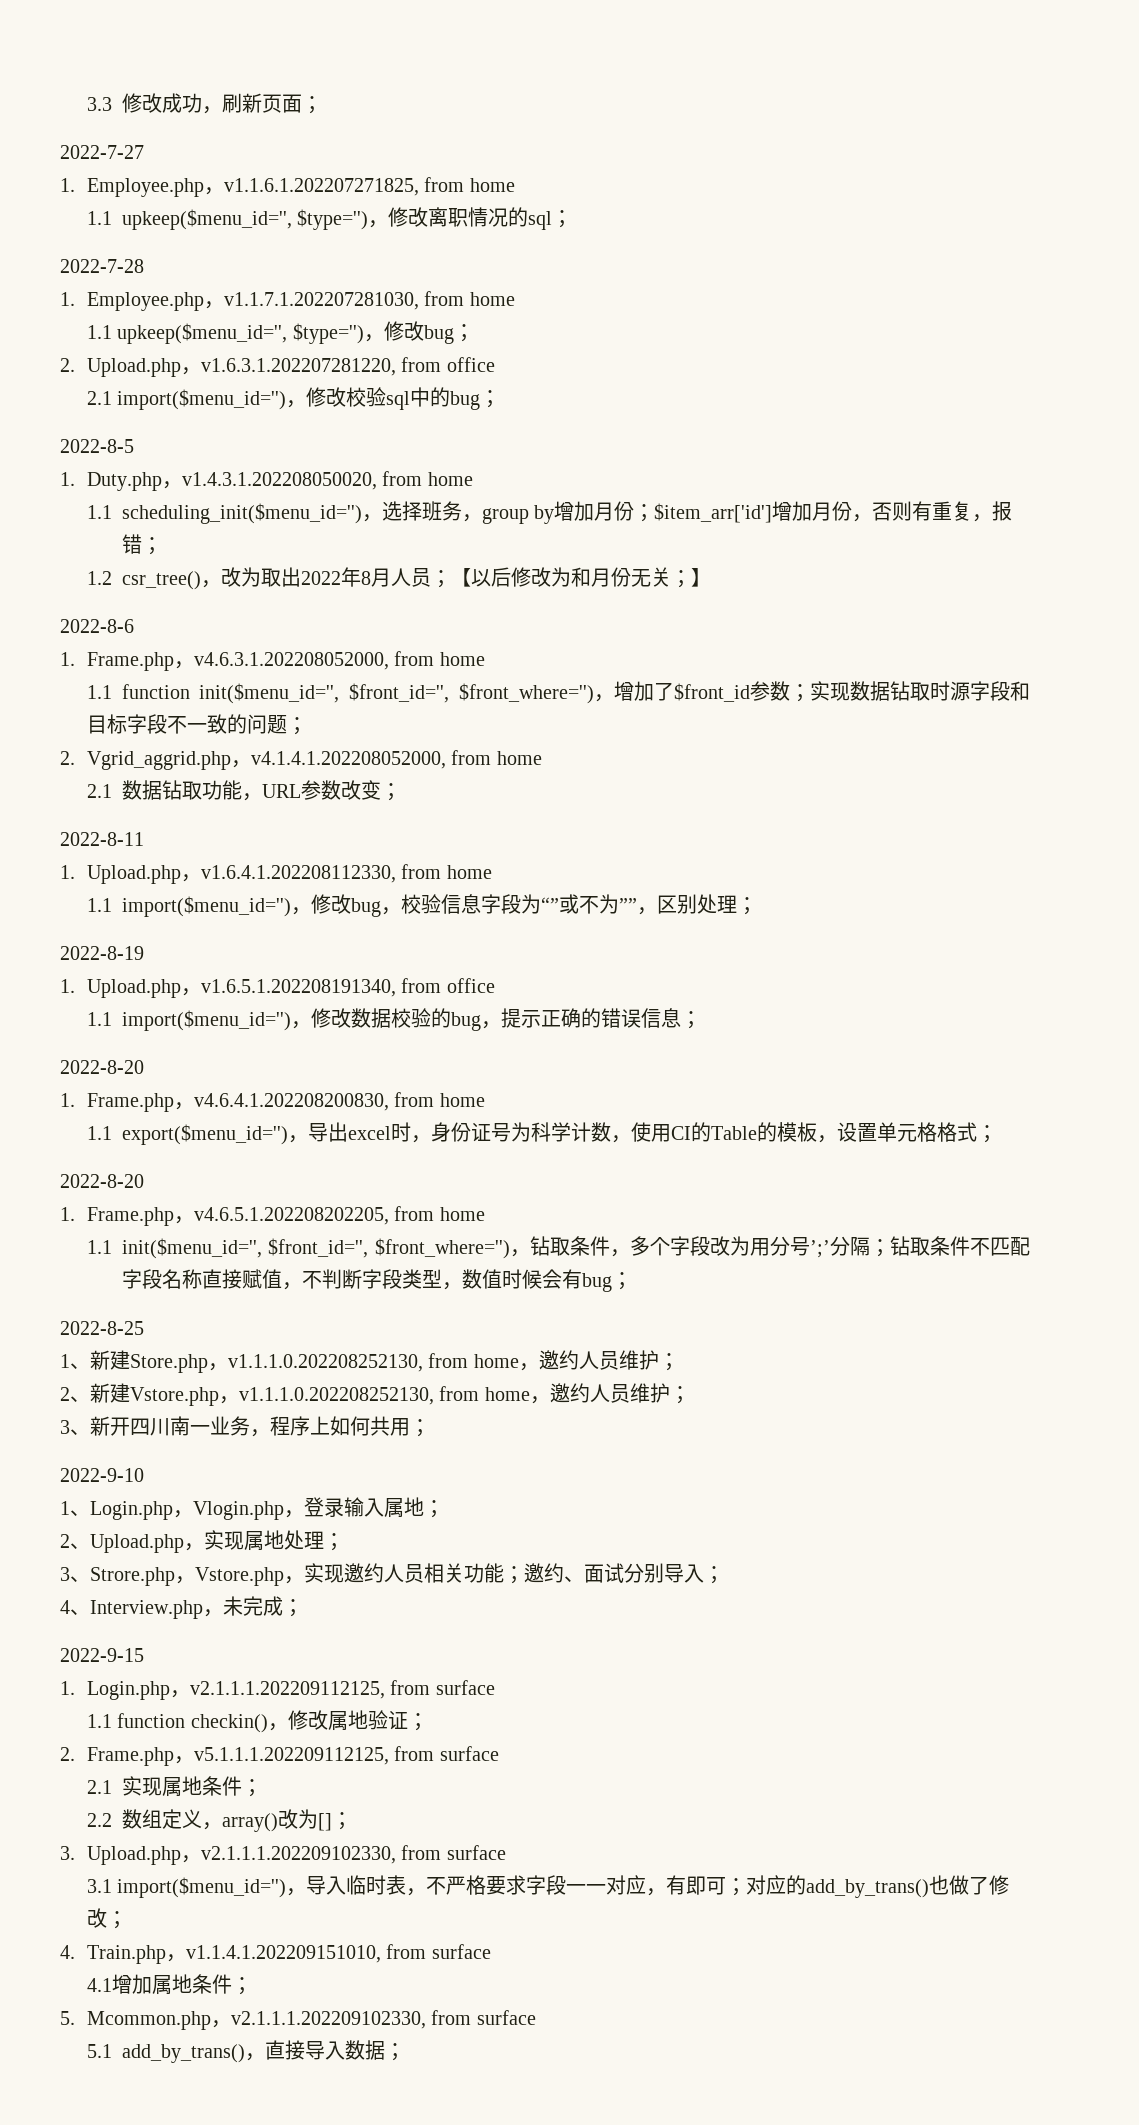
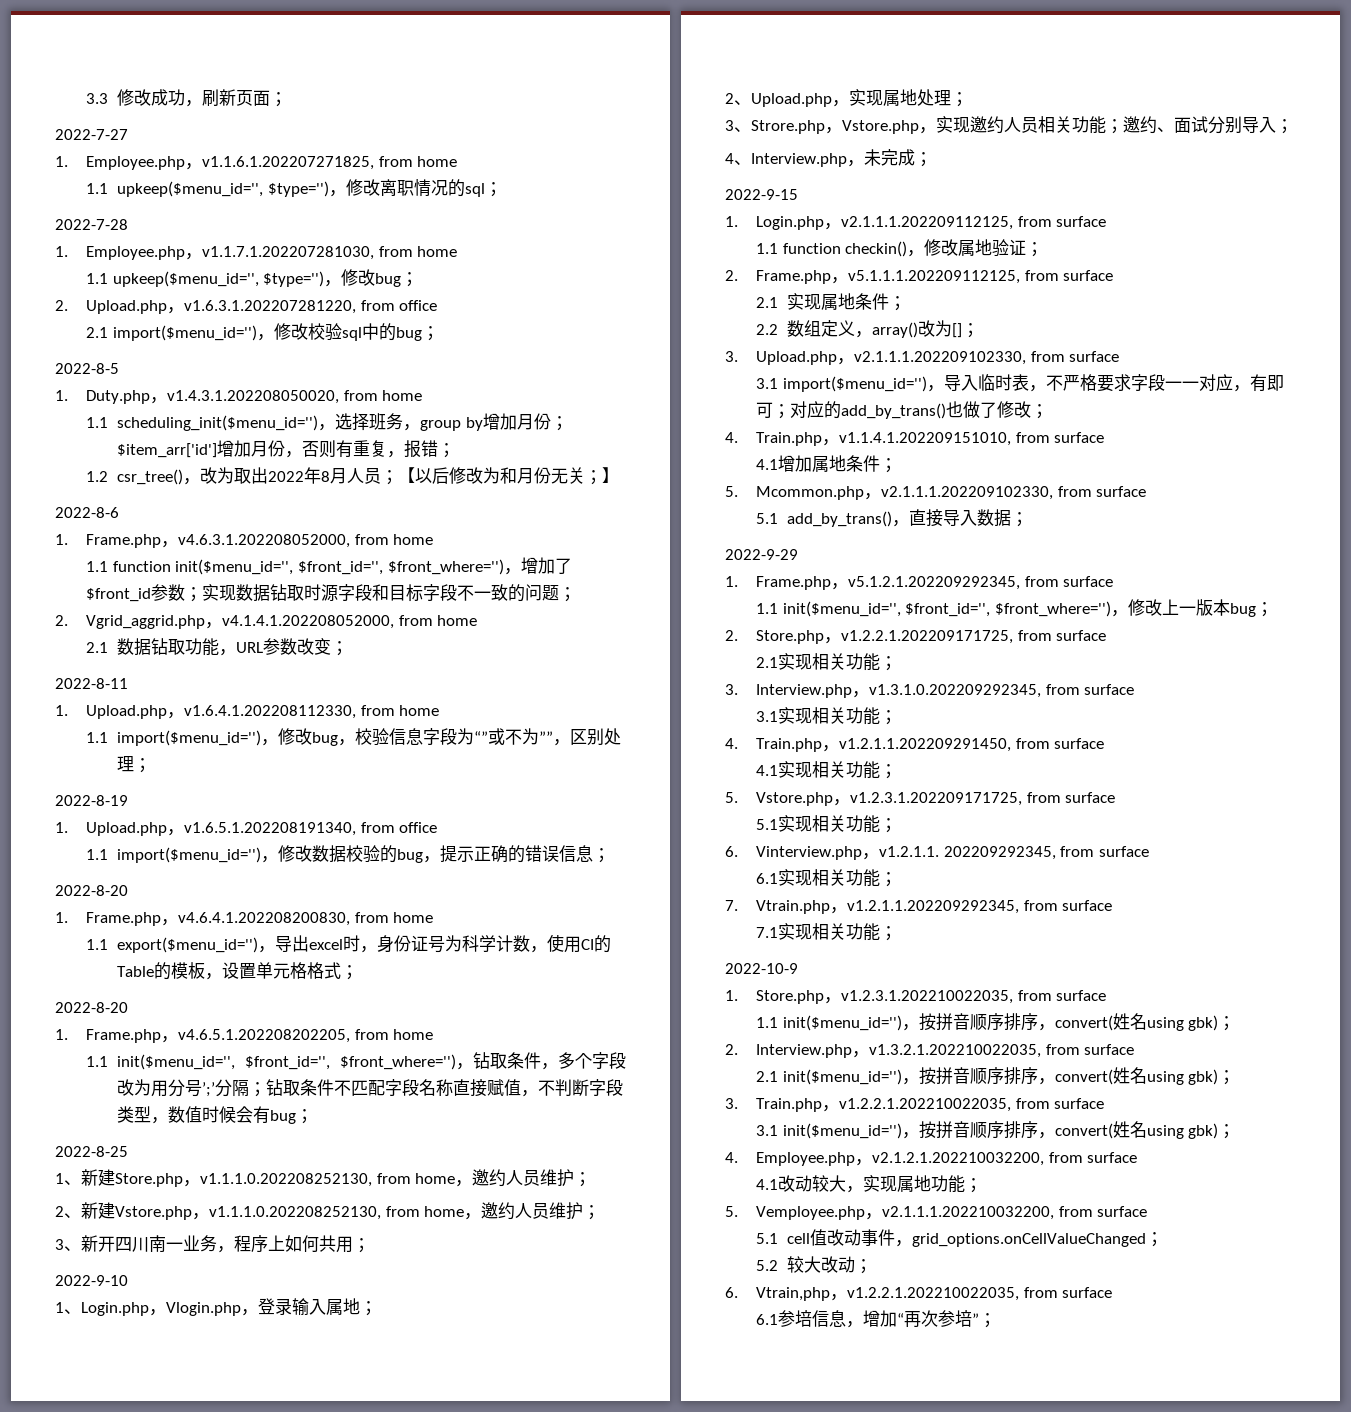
+ 2022-9-29
+ 1. Frame.php，v5.1.2.1.202209292345, from surface
+ 1.1 init($menu_id='', $front_id='', $front_where='')，修改上一版本bug；
+ 2. Store.php，v1.2.2.1.202209171725, from surface
+ 2.1实现相关功能；
+ 3. Interview.php，v1.3.1.0.202209292345, from surface
+ 3.1实现相关功能；
+ 4. Train.php，v1.2.1.1.202209291450, from surface
+ 4.1实现相关功能；
+ 5. Vstore.php，v1.2.3.1.202209171725, from surface
+ 5.1实现相关功能；
+ 6. Vinterview.php，v1.2.1.1. 202209292345, from surface
+ 6.1实现相关功能；
+ 7. Vtrain.php，v1.2.1.1.202209292345, from surface
+ 7.1实现相关功能；
+ 2022-10-9
+ 1. Store.php，v1.2.3.1.202210022035, from surface
+ 1.1 init($menu_id='')，按拼音顺序排序，convert(姓名using gbk)；
+ 2. Interview.php，v1.3.2.1.202210022035, from surface
+ 2.1 init($menu_id='')，按拼音顺序排序，convert(姓名using gbk)；
+ 3. Train.php，v1.2.2.1.202210022035, from surface
+ 3.1 init($menu_id='')，按拼音顺序排序，convert(姓名using gbk)；
+ 4. Employee.php，v2.1.2.1.202210032200, from surface
+ 4.1改动较大，实现属地功能；
+ 5. Vemployee.php，v2.1.1.1.202210032200, from surface
+ 5.1 cell值改动事件，grid_options.onCellValueChanged；
+ 5.2较大改动；
+ 6. Vtrain,php，v1.2.2.1.202210022035, from surface
+ 6.1参培信息，增加“再次参培”；

